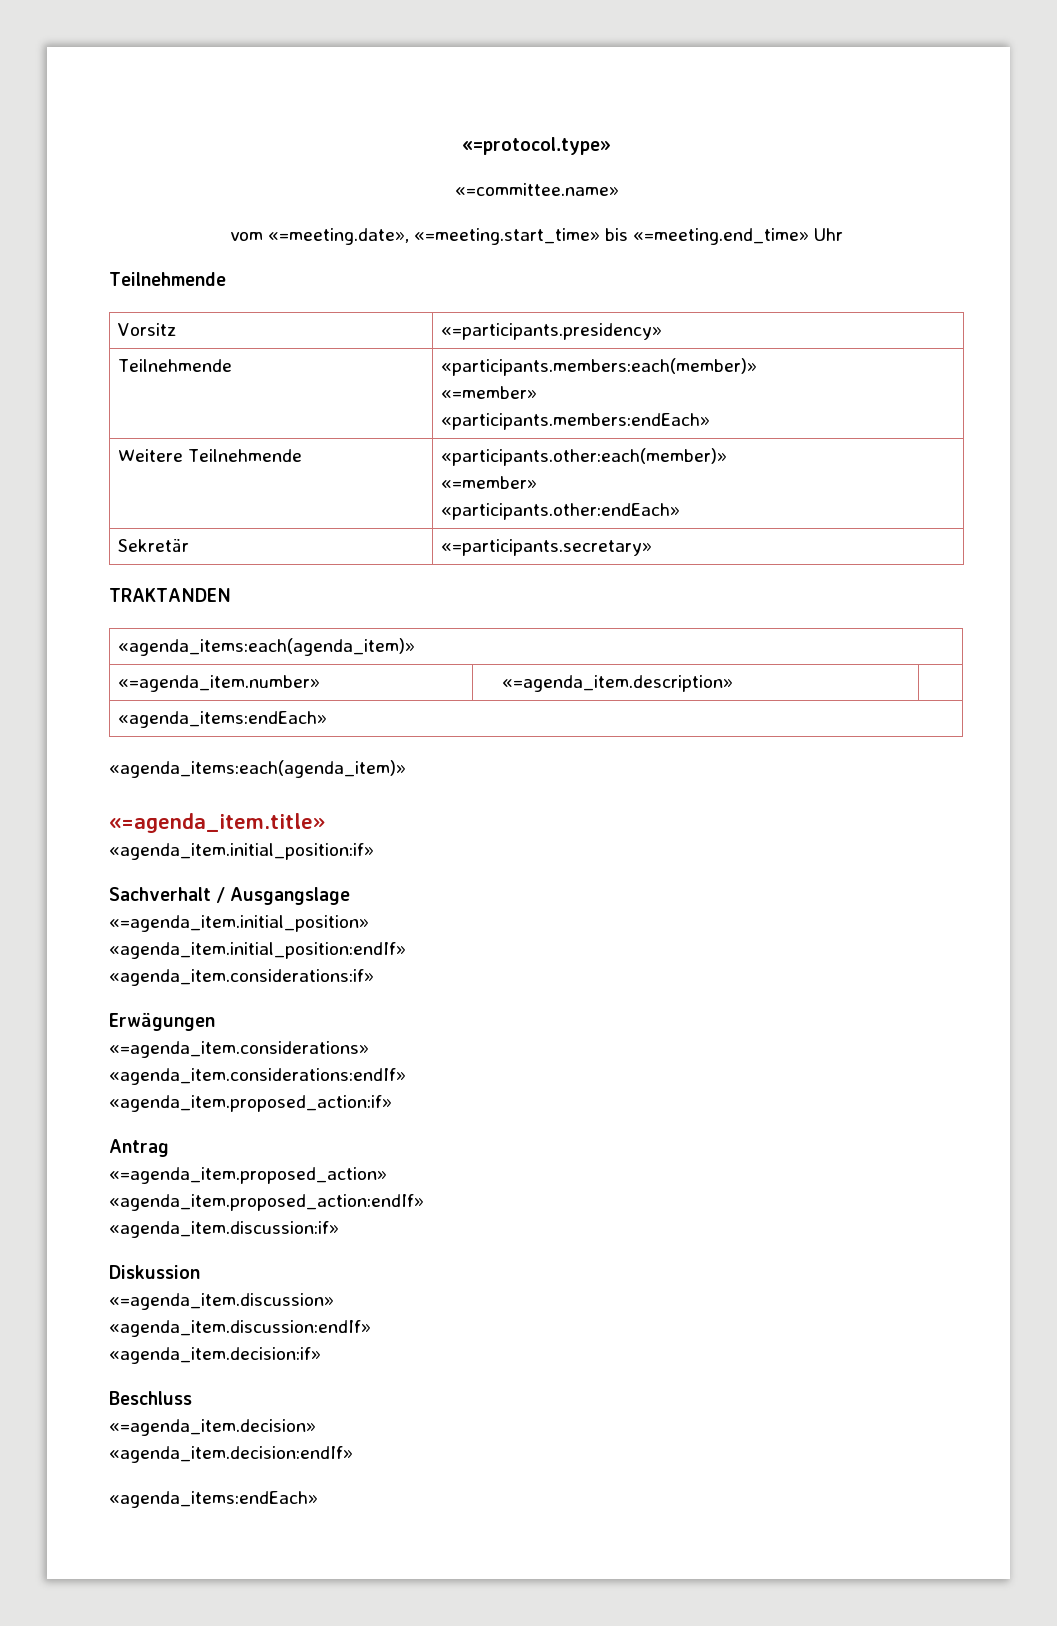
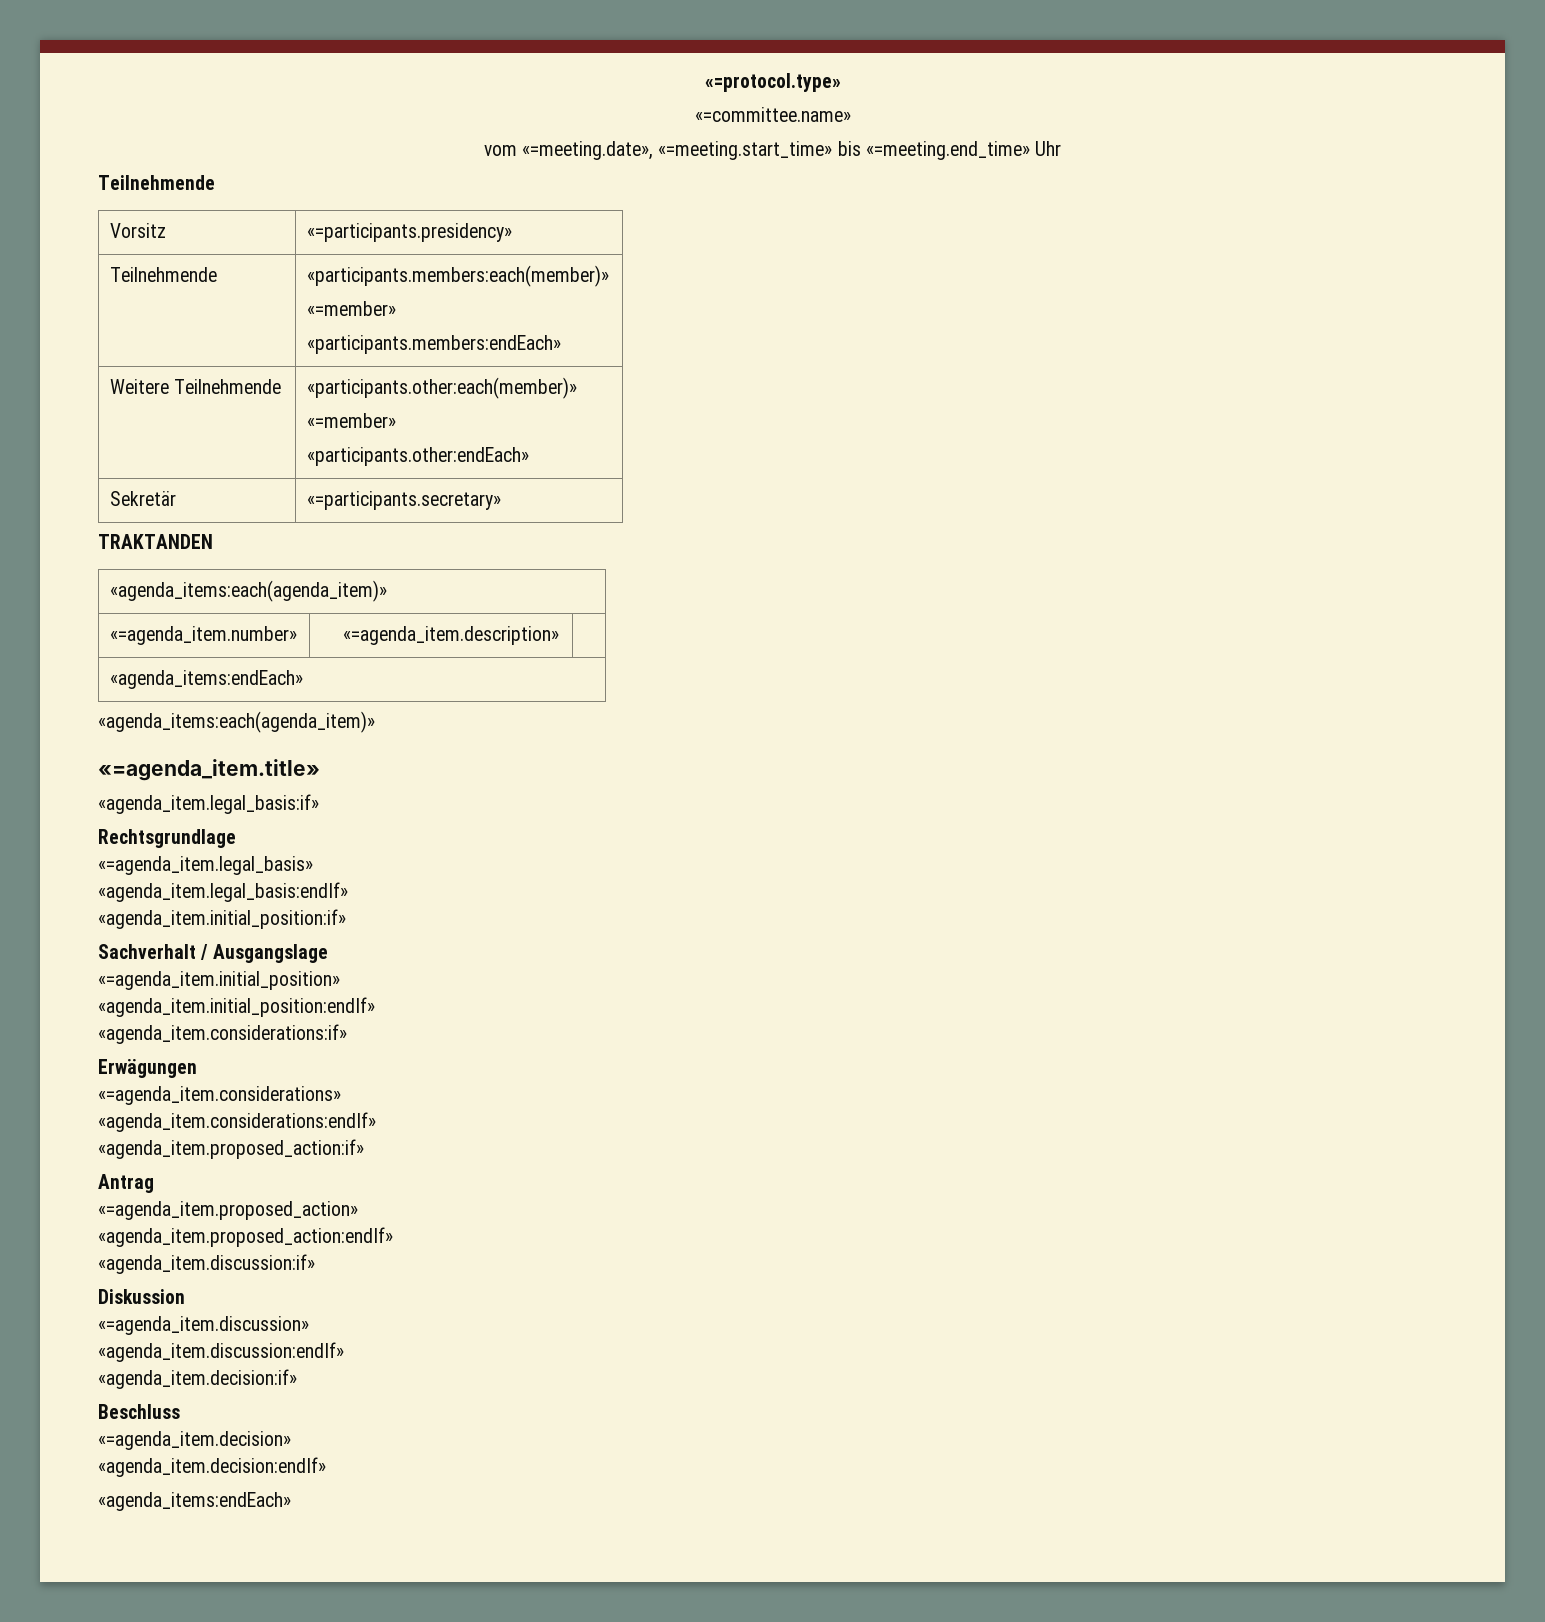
+ «agenda_item.legal_basis:if»
+ Rechtsgrundlage
+ «=agenda_item.legal_basis»
+ «agenda_item.legal_basis:endIf»

